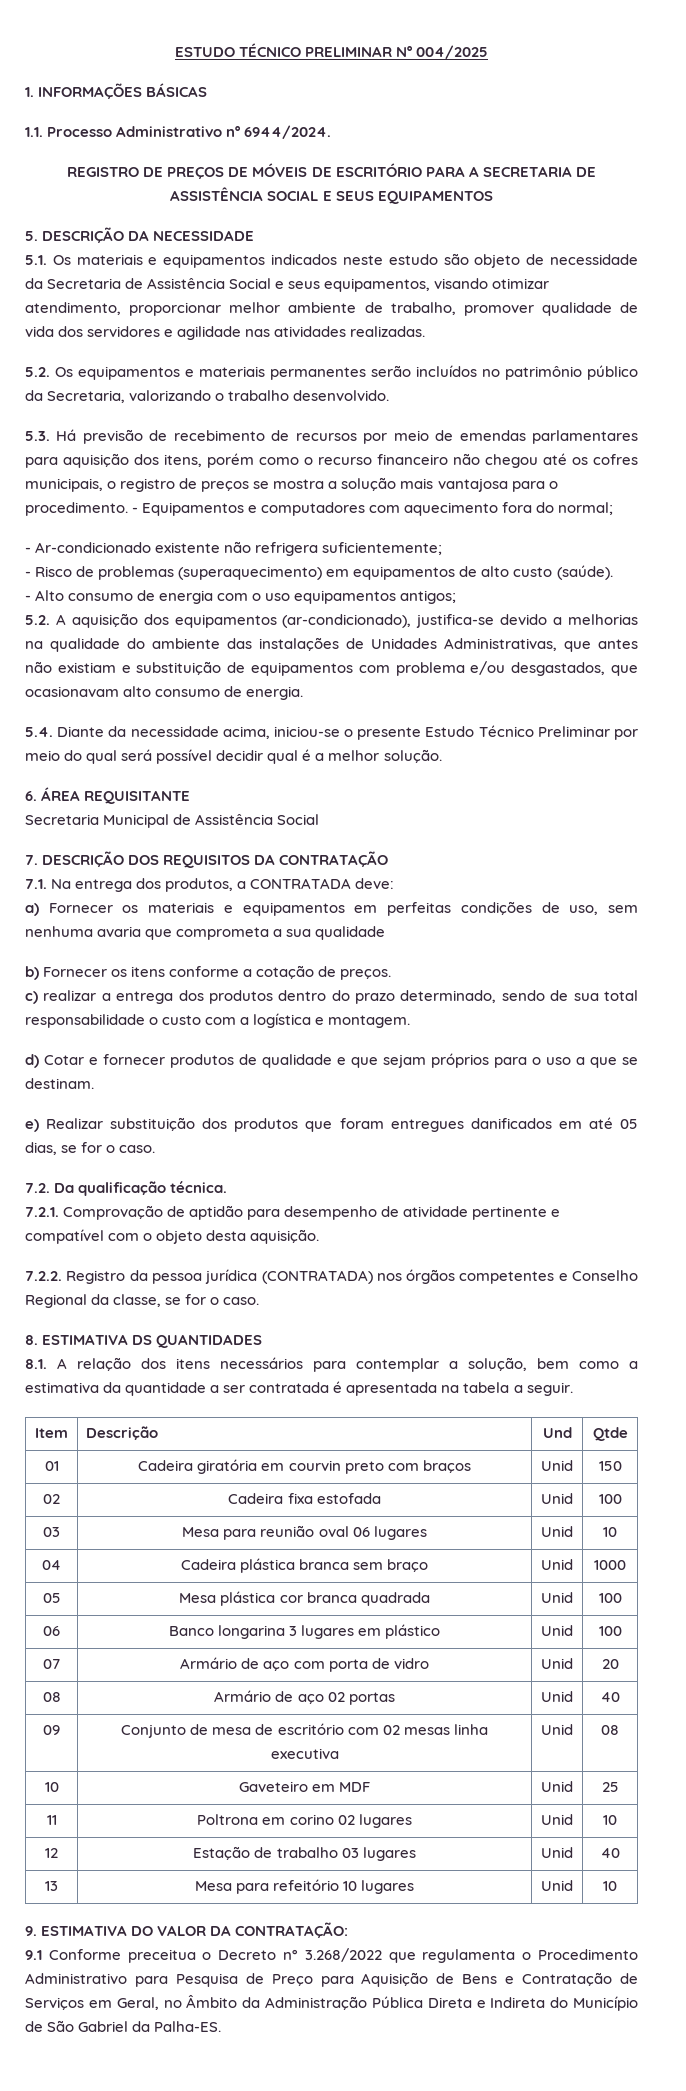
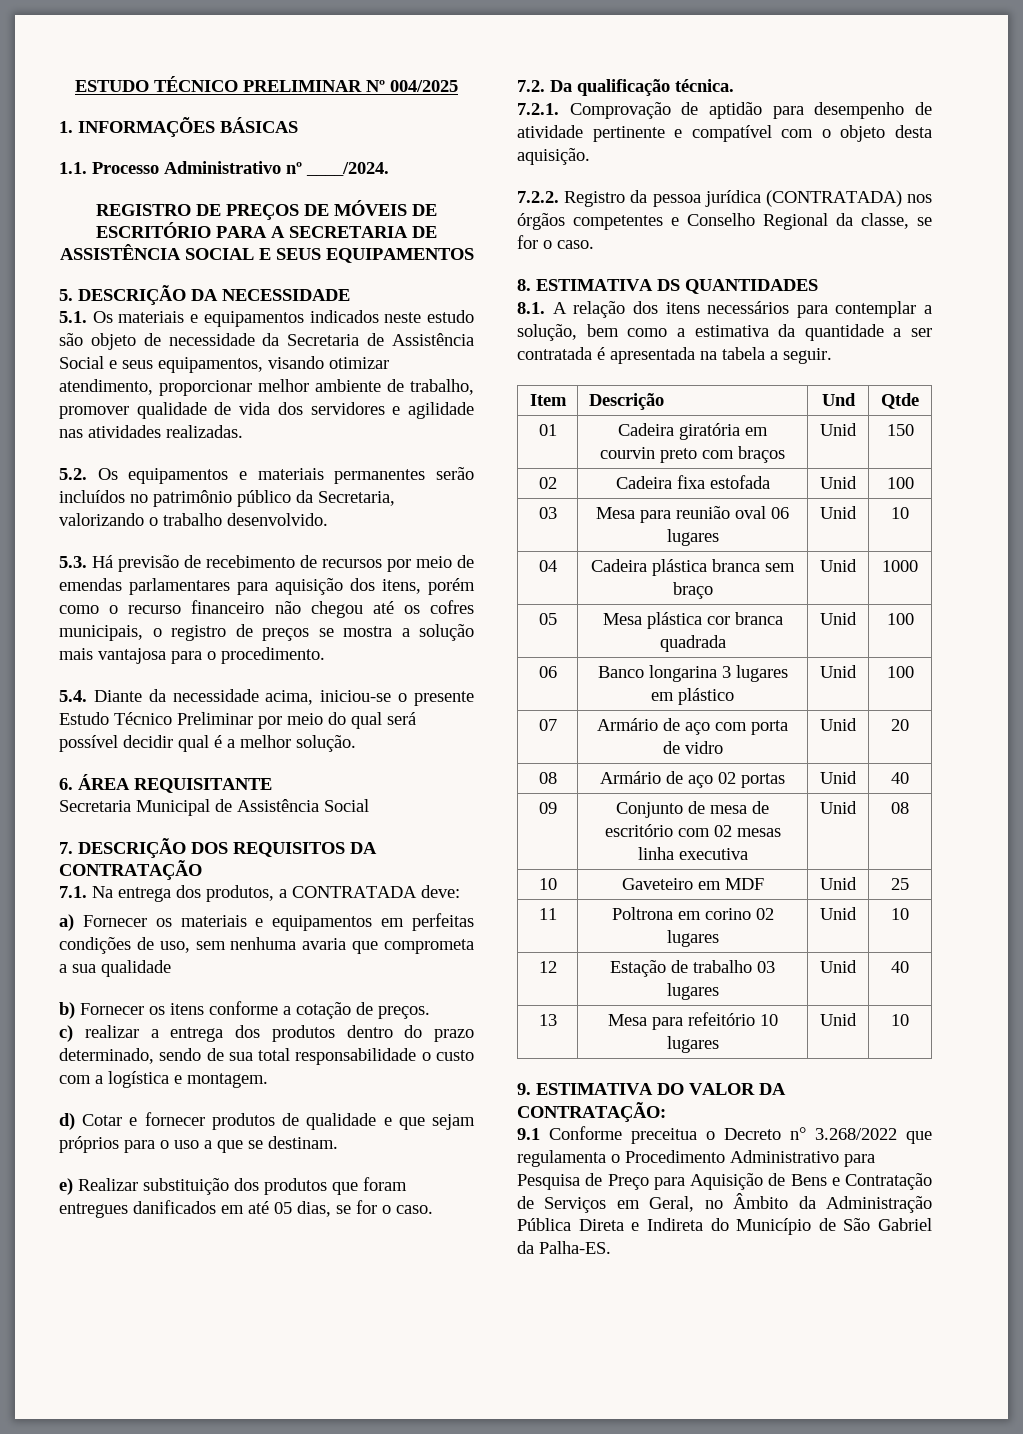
- 1.1. Processo Administrativo nº 6944/2024.
+ 1.1. Processo Administrativo nº ____/2024.
- - Equipamentos e computadores com aquecimento fora do normal;
- - Ar-condicionado existente não refrigera suficientemente;
- - Risco de problemas (superaquecimento) em equipamentos de alto custo (saúde).
- - Alto consumo de energia com o uso equipamentos antigos;
- 5.2. A aquisição dos equipamentos (ar-condicionado), justifica-se devido a melhorias na qualidade do ambiente das instalações de Unidades Administrativas, que antes não existiam e substituição de equipamentos com problema e/ou desgastados, que ocasionavam alto consumo de energia.

